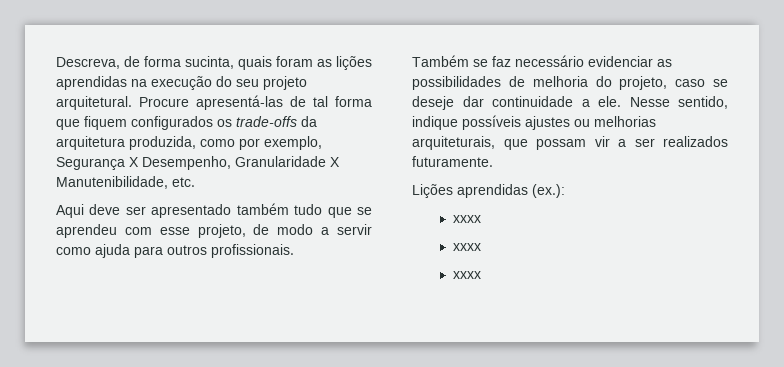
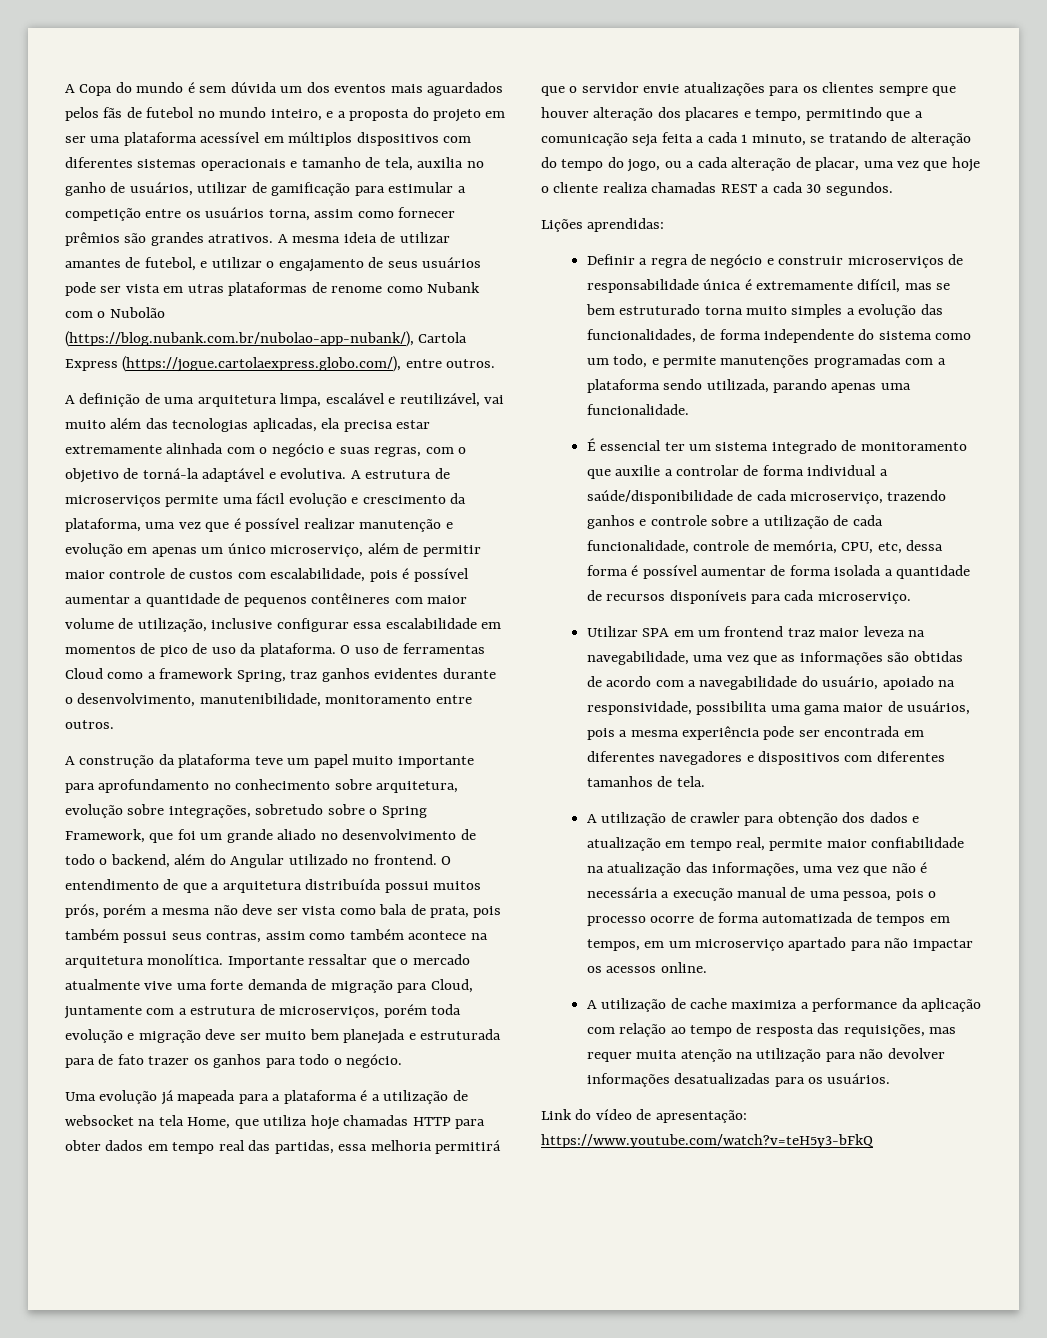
- Descreva, de forma sucinta, quais foram as lições aprendidas na execução do seu projeto arquitetural. Procure apresentá-las de tal forma que fiquem configurados os trade-offs da arquitetura produzida, como por exemplo, Segurança X Desempenho, Granularidade X Manutenibilidade, etc.
- Aqui deve ser apresentado também tudo que se aprendeu com esse projeto, de modo a servir como ajuda para outros profissionais.
- Também se faz necessário evidenciar as possibilidades de melhoria do projeto, caso se deseje dar continuidade a ele. Nesse sentido, indique possíveis ajustes ou melhorias arquiteturais, que possam vir a ser realizados futuramente.
- Lições aprendidas (ex.):
- xxxx
- xxxx
- xxxx
+ A Copa do mundo é sem dúvida um dos eventos mais aguardados pelos fãs de futebol no mundo inteiro, e a proposta do projeto em ser uma plataforma acessível em múltiplos dispositivos com diferentes sistemas operacionais e tamanho de tela, auxilia no ganho de usuários, utilizar de gamificação para estimular a competição entre os usuários torna, assim como fornecer prêmios são grandes atrativos. A mesma ideia de utilizar amantes de futebol, e utilizar o engajamento de seus usuários pode ser vista em utras plataformas de renome como Nubank com o Nubolão (https://blog.nubank.com.br/nubolao-app-nubank/), Cartola Express (https://jogue.cartolaexpress.globo.com/), entre outros.
+ A definição de uma arquitetura limpa, escalável e reutilizável, vai muito além das tecnologias aplicadas, ela precisa estar extremamente alinhada com o negócio e suas regras, com o objetivo de torná-la adaptável e evolutiva. A estrutura de microserviços permite uma fácil evolução e crescimento da plataforma, uma vez que é possível realizar manutenção e evolução em apenas um único microserviço, além de permitir maior controle de custos com escalabilidade, pois é possível aumentar a quantidade de pequenos contêineres com maior volume de utilização, inclusive configurar essa escalabilidade em momentos de pico de uso da plataforma. O uso de ferramentas Cloud como a framework Spring, traz ganhos evidentes durante o desenvolvimento, manutenibilidade, monitoramento entre outros.
+ A construção da plataforma teve um papel muito importante para aprofundamento no conhecimento sobre arquitetura, evolução sobre integrações, sobretudo sobre o Spring Framework, que foi um grande aliado no desenvolvimento de todo o backend, além do Angular utilizado no frontend. O entendimento de que a arquitetura distribuída possui muitos prós, porém a mesma não deve ser vista como bala de prata, pois também possui seus contras, assim como também acontece na arquitetura monolítica. Importante ressaltar que o mercado atualmente vive uma forte demanda de migração para Cloud, juntamente com a estrutura de microserviços, porém toda evolução e migração deve ser muito bem planejada e estruturada para de fato trazer os ganhos para todo o negócio.
+ Uma evolução já mapeada para a plataforma é a utilização de websocket na tela Home, que utiliza hoje chamadas HTTP para obter dados em tempo real das partidas, essa melhoria permitirá que o servidor envie atualizações para os clientes sempre que houver alteração dos placares e tempo, permitindo que a comunicação seja feita a cada 1 minuto, se tratando de alteração do tempo do jogo, ou a cada alteração de placar, uma vez que hoje o cliente realiza chamadas REST a cada 30 segundos.
+ Lições aprendidas:
+ Definir a regra de negócio e construir microserviços de responsabilidade única é extremamente difícil, mas se bem estruturado torna muito simples a evolução das funcionalidades, de forma independente do sistema como um todo, e permite manutenções programadas com a plataforma sendo utilizada, parando apenas uma funcionalidade.
+ É essencial ter um sistema integrado de monitoramento que auxilie a controlar de forma individual a saúde/disponibilidade de cada microserviço, trazendo ganhos e controle sobre a utilização de cada funcionalidade, controle de memória, CPU, etc, dessa forma é possível aumentar de forma isolada a quantidade de recursos disponíveis para cada microserviço.
+ Utilizar SPA em um frontend traz maior leveza na navegabilidade, uma vez que as informações são obtidas de acordo com a navegabilidade do usuário, apoiado na responsividade, possibilita uma gama maior de usuários, pois a mesma experiência pode ser encontrada em diferentes navegadores e dispositivos com diferentes tamanhos de tela.
+ A utilização de crawler para obtenção dos dados e atualização em tempo real, permite maior confiabilidade na atualização das informações, uma vez que não é necessária a execução manual de uma pessoa, pois o processo ocorre de forma automatizada de tempos em tempos, em um microserviço apartado para não impactar os acessos online.
+ A utilização de cache maximiza a performance da aplicação com relação ao tempo de resposta das requisições, mas requer muita atenção na utilização para não devolver informações desatualizadas para os usuários.
+ Link do vídeo de apresentação: https://www.youtube.com/watch?v=teH5y3-bFkQ

